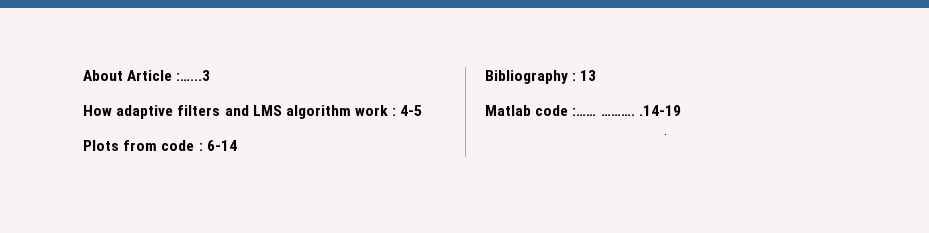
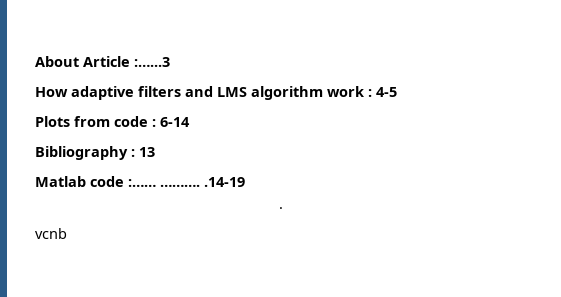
+ vcnb

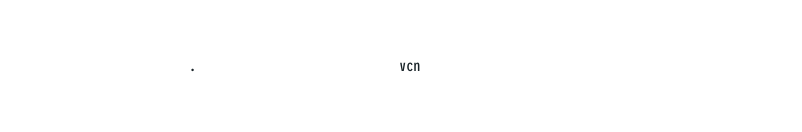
- About Article :…...3
- How adaptive filters and LMS algorithm work : 4-5
- Plots from code : 6-14
- Bibliography : 13
- Matlab code :…… ………. .14-19
- vcnb
+ vcn

